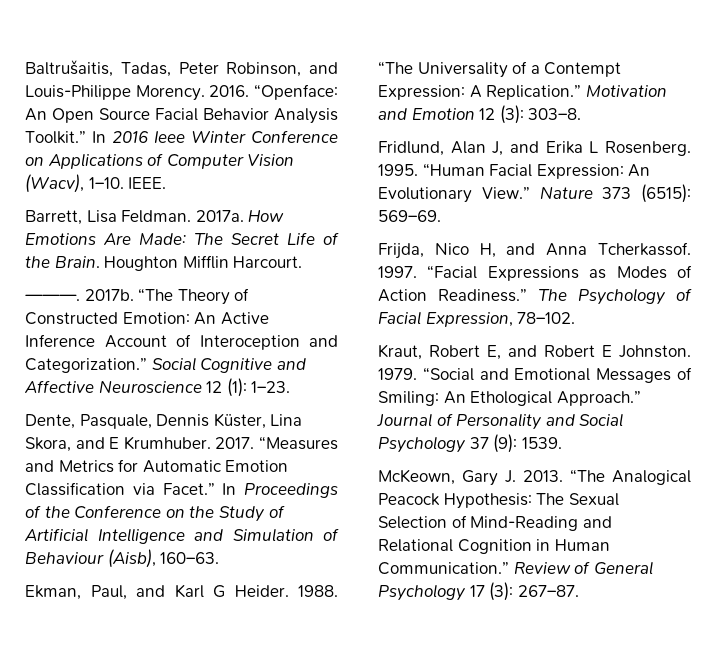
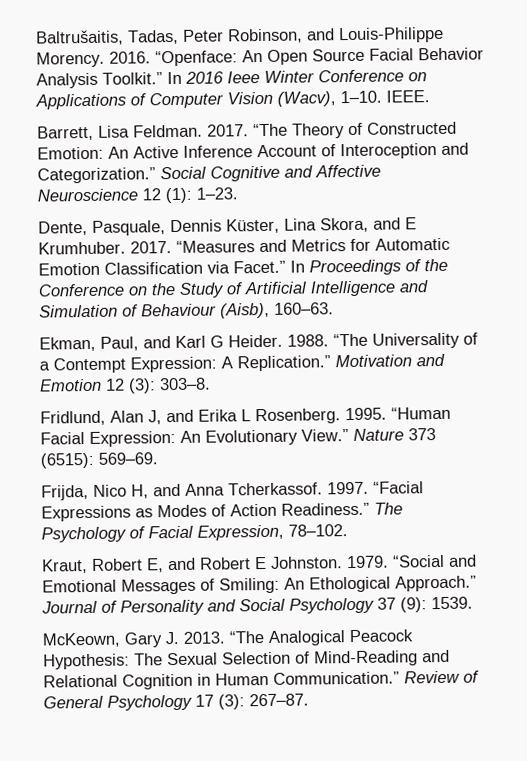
- Barrett, Lisa Feldman. 2017a. How Emotions Are Made: The Secret Life of the Brain. Houghton Mifflin Harcourt.
- ———. 2017b.
+ Barrett, Lisa Feldman. 2017.

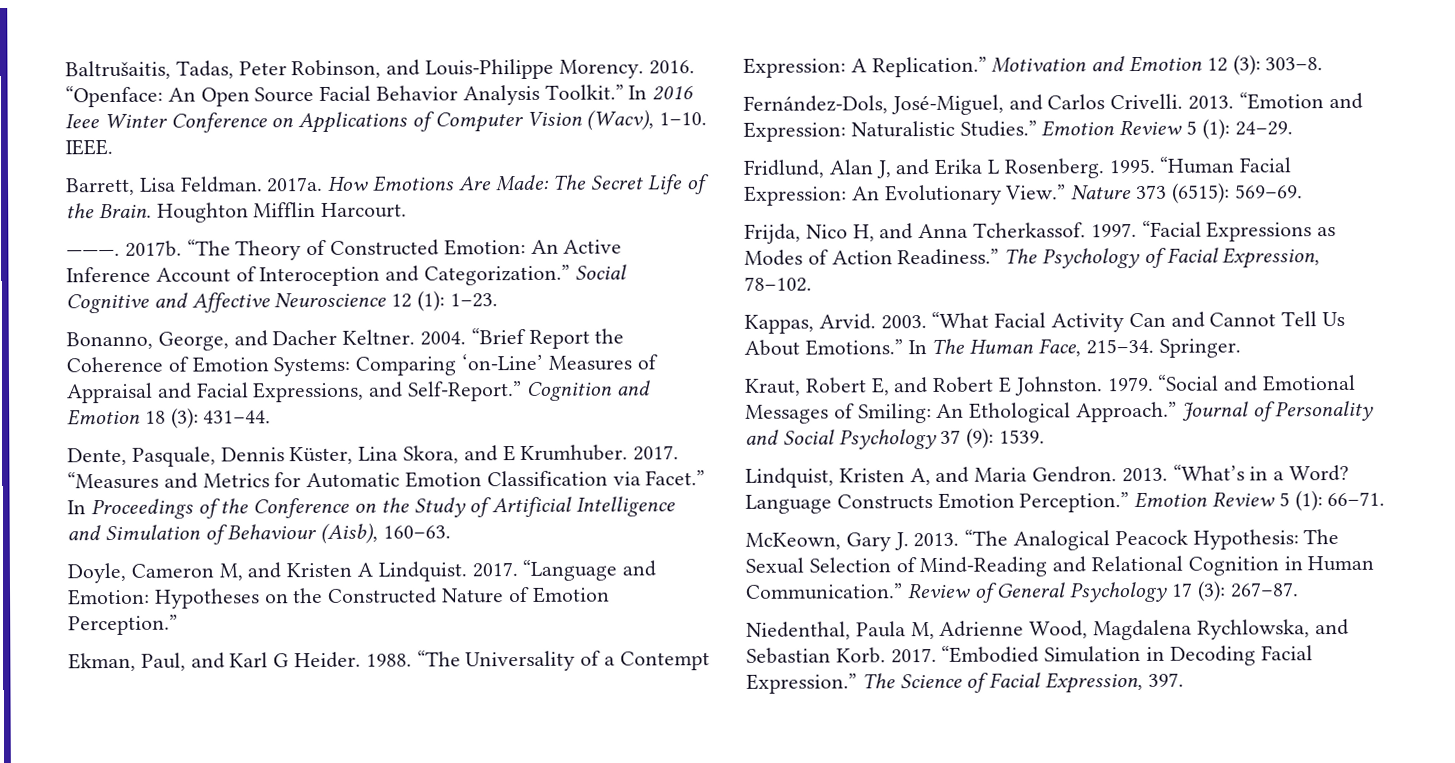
- Barrett, Lisa Feldman. 2017.
+ Barrett, Lisa Feldman. 2017a. How Emotions Are Made: The Secret Life of the Brain. Houghton Mifflin Harcourt.
+ ———. 2017b.
+ Bonanno, George, and Dacher Keltner. 2004. “Brief Report the Coherence of Emotion Systems: Comparing ‘on-Line’ Measures of Appraisal and Facial Expressions, and Self-Report.” Cognition and Emotion 18 (3): 431–44.
+ Doyle, Cameron M, and Kristen A Lindquist. 2017. “Language and Emotion: Hypotheses on the Constructed Nature of Emotion Perception.”
+ Fernández-Dols, José-Miguel, and Carlos Crivelli. 2013. “Emotion and Expression: Naturalistic Studies.” Emotion Review 5 (1): 24–29.
+ Kappas, Arvid. 2003. “What Facial Activity Can and Cannot Tell Us About Emotions.” In The Human Face, 215–34. Springer.
+ Lindquist, Kristen A, and Maria Gendron. 2013. “What’s in a Word? Language Constructs Emotion Perception.” Emotion Review 5 (1): 66–71.
+ Niedenthal, Paula M, Adrienne Wood, Magdalena Rychlowska, and Sebastian Korb. 2017. “Embodied Simulation in Decoding Facial Expression.” The Science of Facial Expression, 397.

